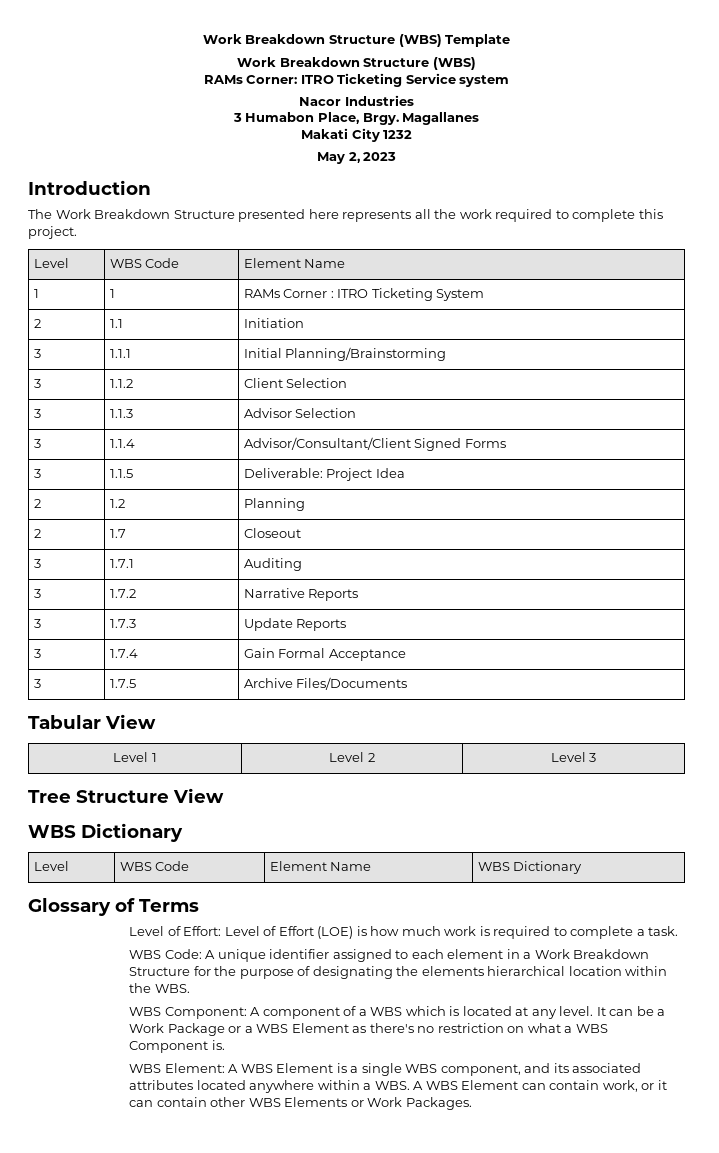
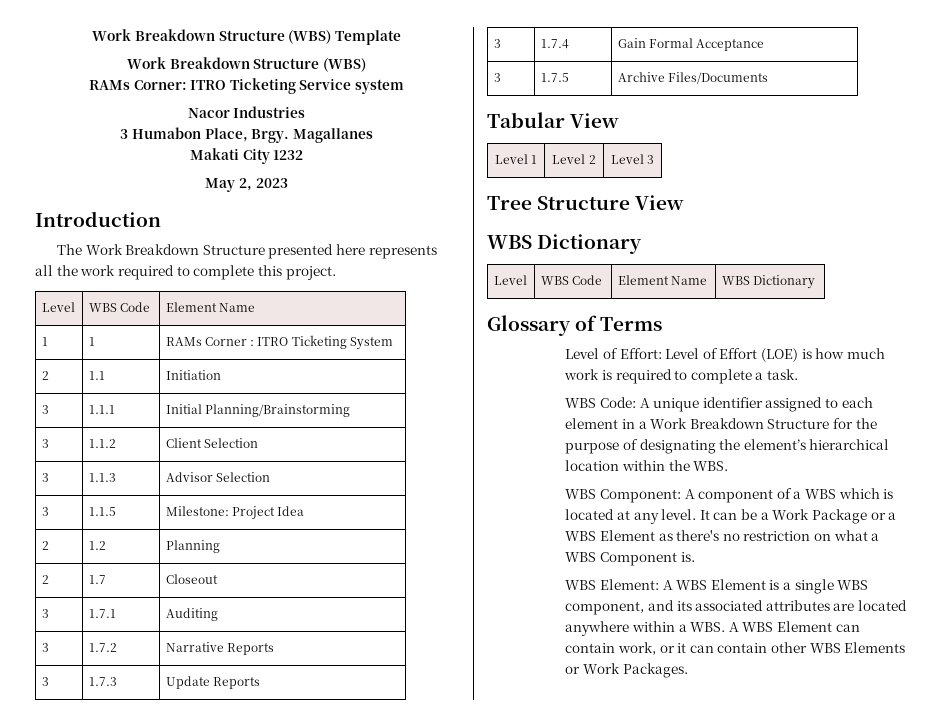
- 3 | 1.1.4 | Advisor/Consultant/Client Signed Forms
- 3 | 1.1.5 | Deliverable: Project Idea
+ 3 | 1.1.5 | Milestone: Project Idea
- WBS Code: A unique identifier assigned to each element in a Work Breakdown Structure for the purpose of designating the elements hierarchical location within the WBS.
+ WBS Code: A unique identifier assigned to each element in a Work Breakdown Structure for the purpose of designating the element’s hierarchical location within the WBS.
- WBS Element: A WBS Element is a single WBS component, and its associated attributes located anywhere within a WBS. A WBS Element can contain work, or it can contain other WBS Elements or Work Packages.
+ WBS Element: A WBS Element is a single WBS component, and its associated attributes are located anywhere within a WBS. A WBS Element can contain work, or it can contain other WBS Elements or Work Packages.

